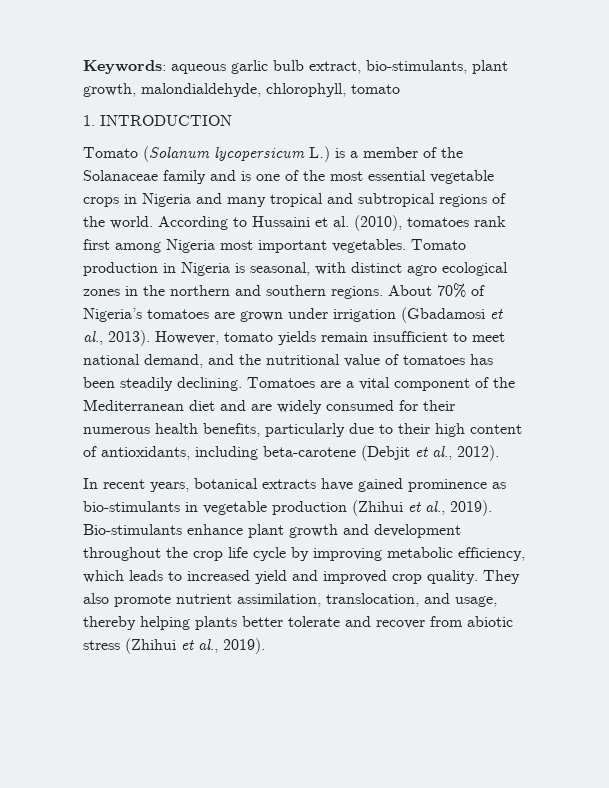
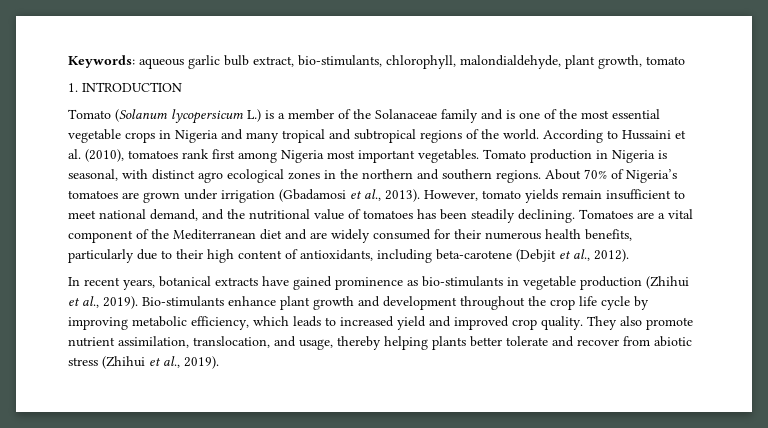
- Keywords: aqueous garlic bulb extract, bio-stimulants, plant growth, malondialdehyde, chlorophyll, tomato
+ Keywords: aqueous garlic bulb extract, bio-stimulants, chlorophyll, malondialdehyde, plant growth, tomato

